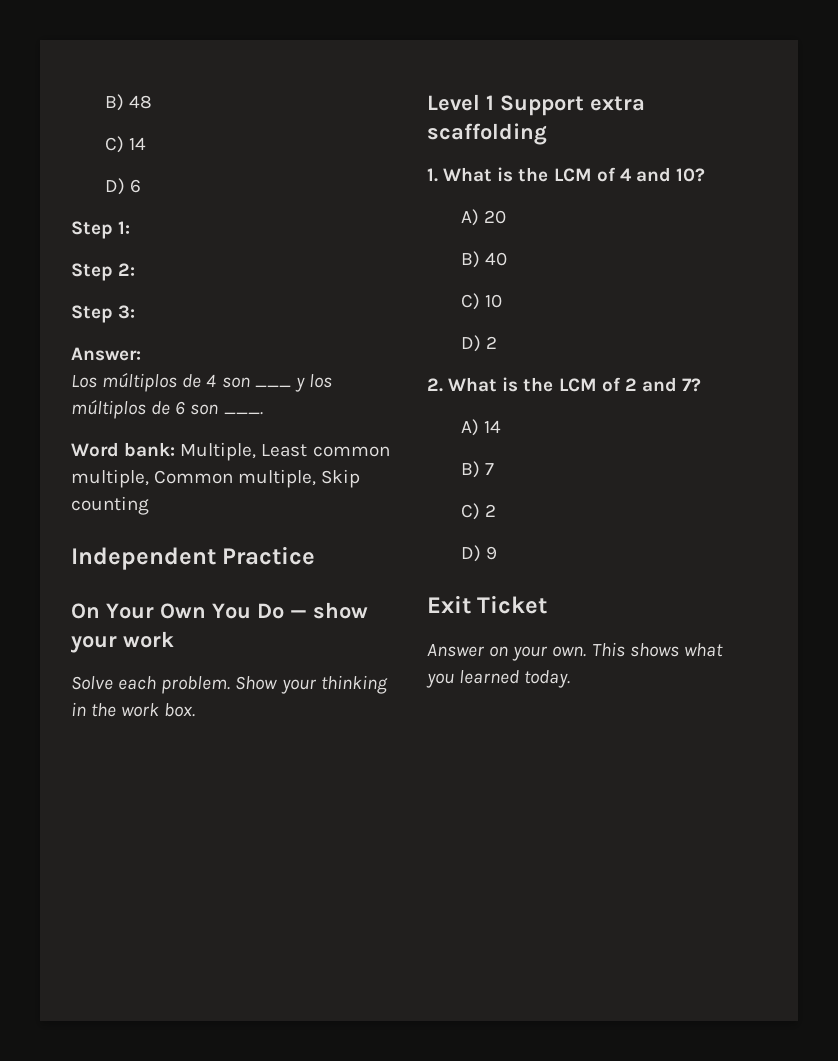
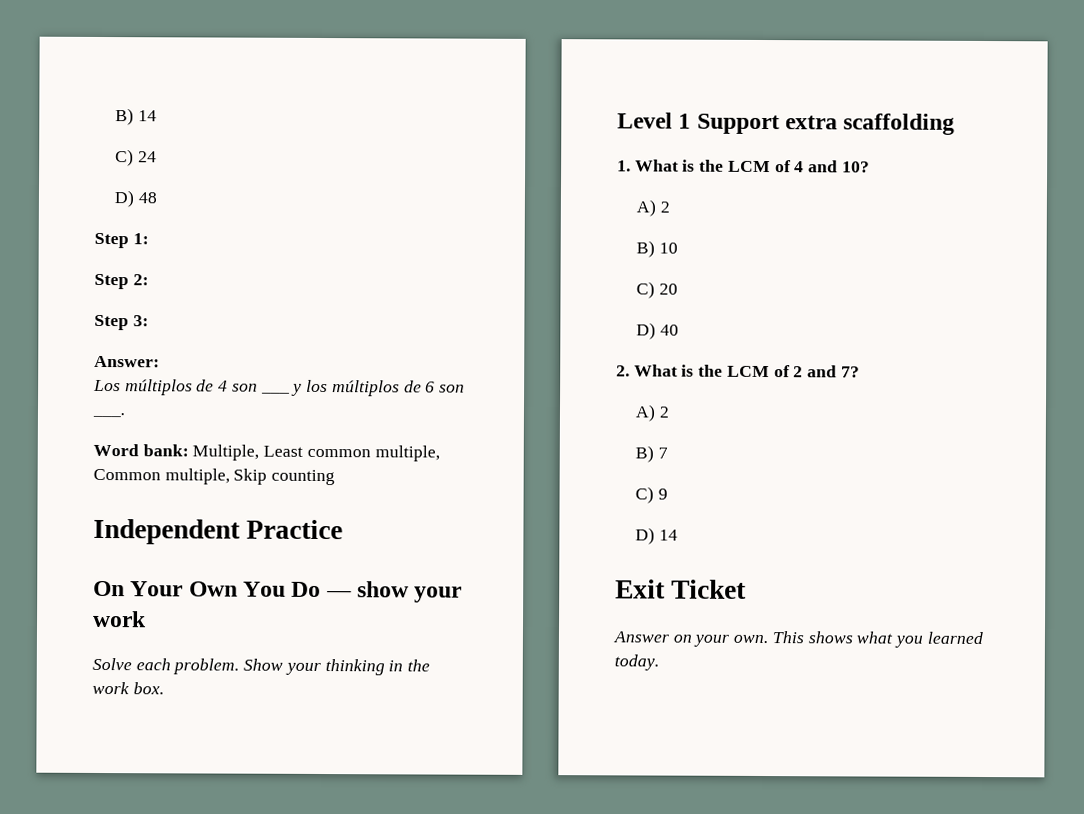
- B) 48
- C) 14
- D) 6
+ B) 14
+ C) 24
+ D) 48
  1. What is the LCM of 4 and 10?
- A) 20
+ A) 2
+ B) 10
+ C) 20
- B) 40
+ D) 40
- C) 10
- D) 2
  2. What is the LCM of 2 and 7?
- A) 14
+ A) 2
- C) 2
- D) 9
+ C) 9
+ D) 14

